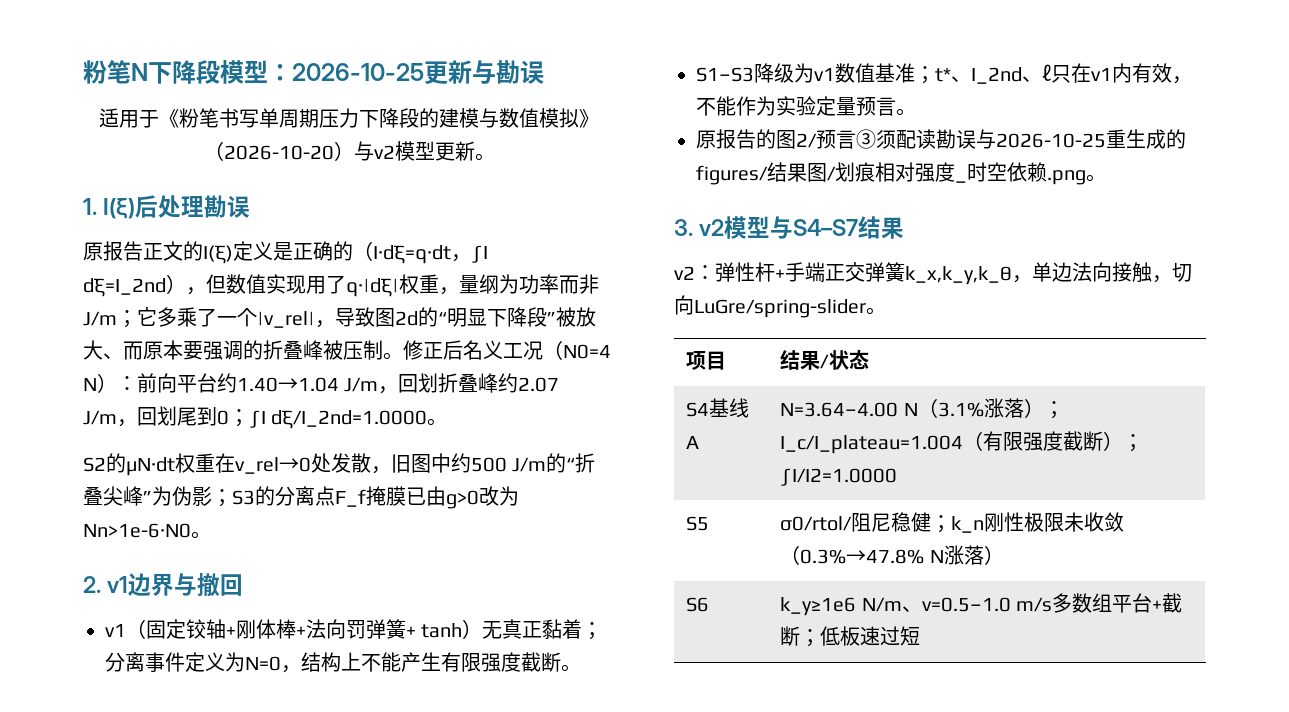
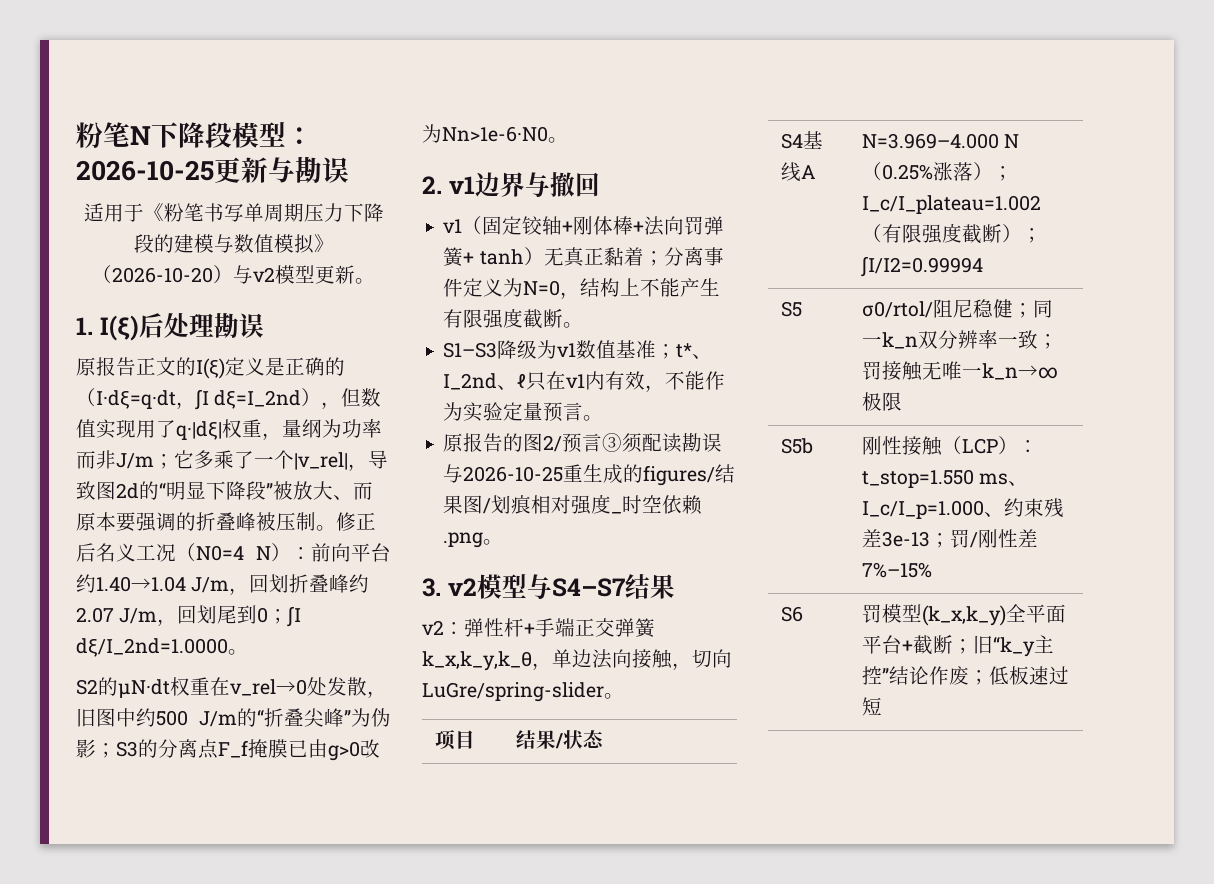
- S4基线A | N=3.64–4.00 N（3.1%涨落）；I_c/I_plateau=1.004（有限强度截断）；∫I/I2=1.0000
+ S4基线A | N=3.969–4.000 N（0.25%涨落）；I_c/I_plateau=1.002（有限强度截断）；∫I/I2=0.99994
- S5 | σ0/rtol/阻尼稳健；k_n刚性极限未收敛（0.3%→47.8% N涨落）
- S6 | k_y≥1e6 N/m、v=0.5–1.0 m/s多数组平台+截断；低板速过短
+ S5 | σ0/rtol/阻尼稳健；同一k_n双分辨率一致；罚接触无唯一k_n→∞极限
+ S5b | 刚性接触（LCP）：t_stop=1.550 ms、I_c/I_p=1.000、约束残差3e-13；罚/刚性差7%–15%
+ S6 | 罚模型(k_x,k_y)全平面平台+截断；旧“k_y主控”结论作废；低板速过短

